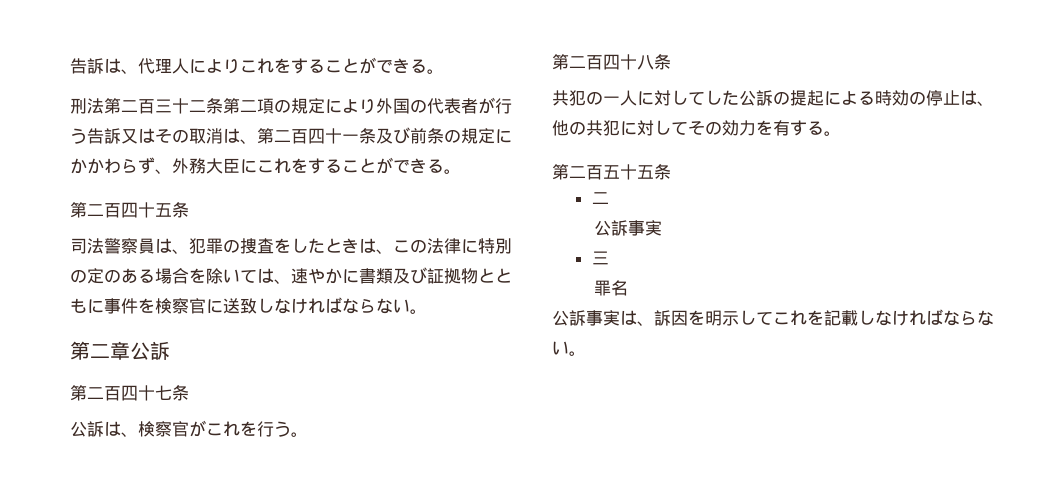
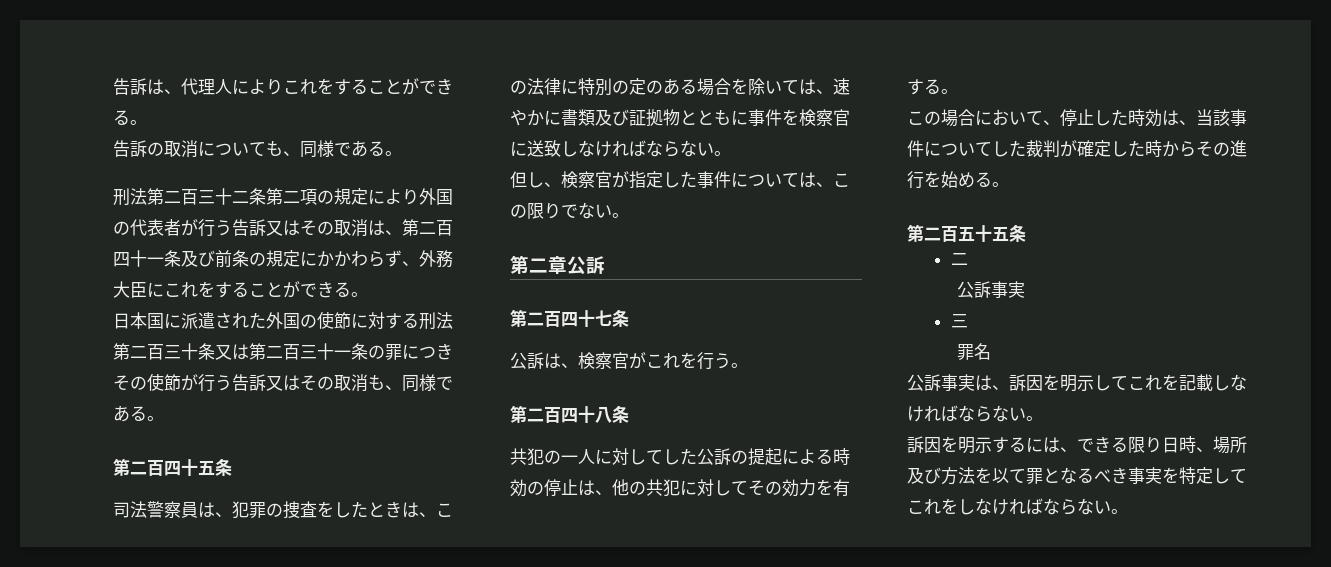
+ 告訴の取消についても、同様である。
+ 日本国に派遣された外国の使節に対する刑法第二百三十条又は第二百三十一条の罪につきその使節が行う告訴又はその取消も、同様である。
+ 但し、検察官が指定した事件については、この限りでない。
+ この場合において、停止した時効は、当該事件についてした裁判が確定した時からその進行を始める。
+ 訴因を明示するには、できる限り日時、場所及び方法を以て罪となるべき事実を特定してこれをしなければならない。

